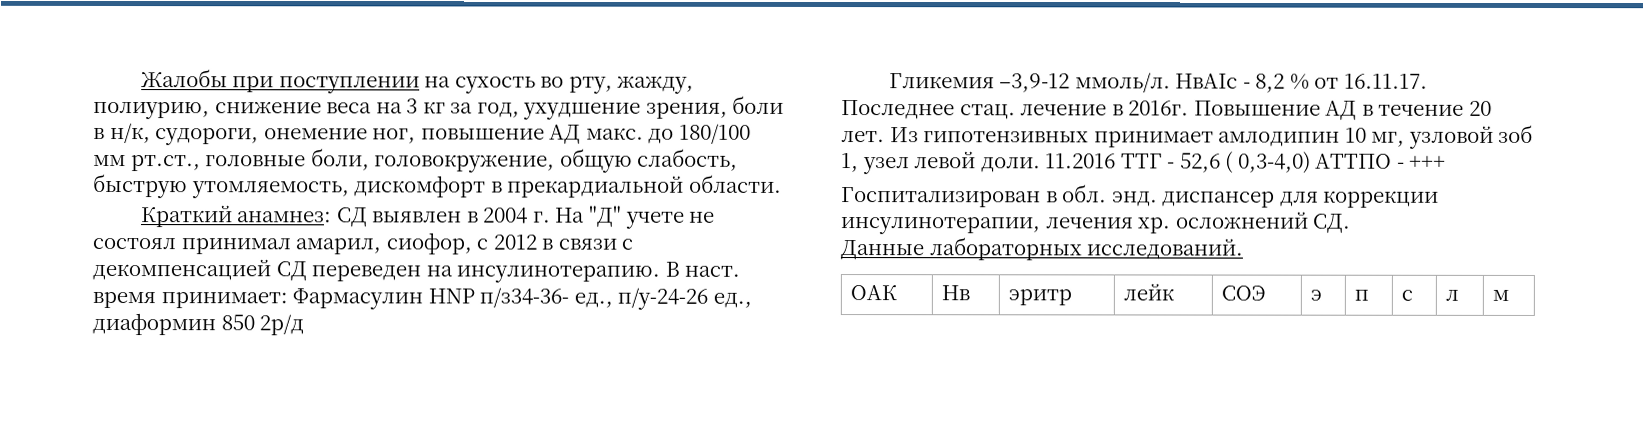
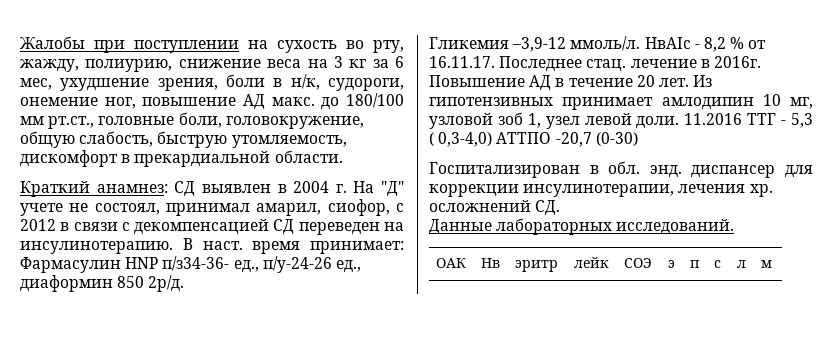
- Жалобы при поступлении на сухость во рту, жажду, полиурию, снижение веса на 3 кг за год, ухудшение зрения, боли в н/к, судороги, онемение ног, повышение АД макс. до 180/100 мм рт.ст., головные боли, головокружение, общую слабость, быструю утомляемость, дискомфорт в прекардиальной области.
+ Жалобы при поступлении на сухость во рту, жажду, полиурию, снижение веса на 3 кг за 6 мес, ухудшение зрения, боли в н/к, судороги, онемение ног, повышение АД макс. до 180/100 мм рт.ст., головные боли, головокружение, общую слабость, быструю утомляемость, дискомфорт в прекардиальной области.
- Краткий анамнез: СД выявлен в 2004 г. На "Д" учете не состоял принимал амарил, сиофор, с 2012 в связи с декомпенсацией СД переведен на инсулинотерапию.
+ Краткий анамнез: СД выявлен в 2004 г. На "Д" учете не состоял, принимал амарил, сиофор, с 2012 в связи с декомпенсацией СД переведен на инсулинотерапию.
- В наст. время принимает: Фармасулин НNP п/з34-36- ед., п/у-24-26 ед., диаформин 850 2р/д
+ В наст. время принимает: Фармасулин НNP п/з34-36- ед., п/у-24-26 ед., диаформин 850 2р/д.
- 11.2016 ТТГ - 52,6 ( 0,3-4,0) АТТПО - +++
+ 11.2016 ТТГ - 5,3 ( 0,3-4,0) АТТПО -20,7 (0-30)

